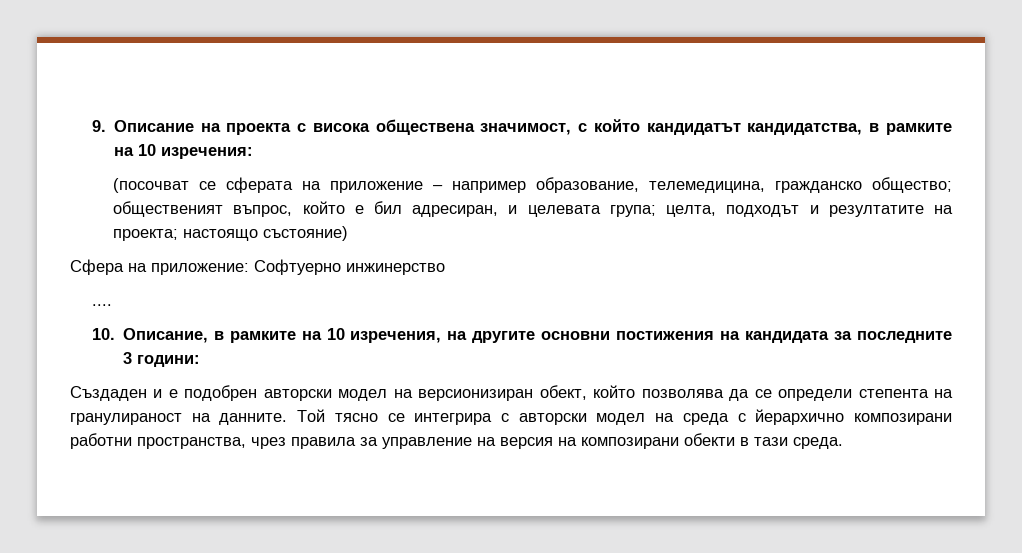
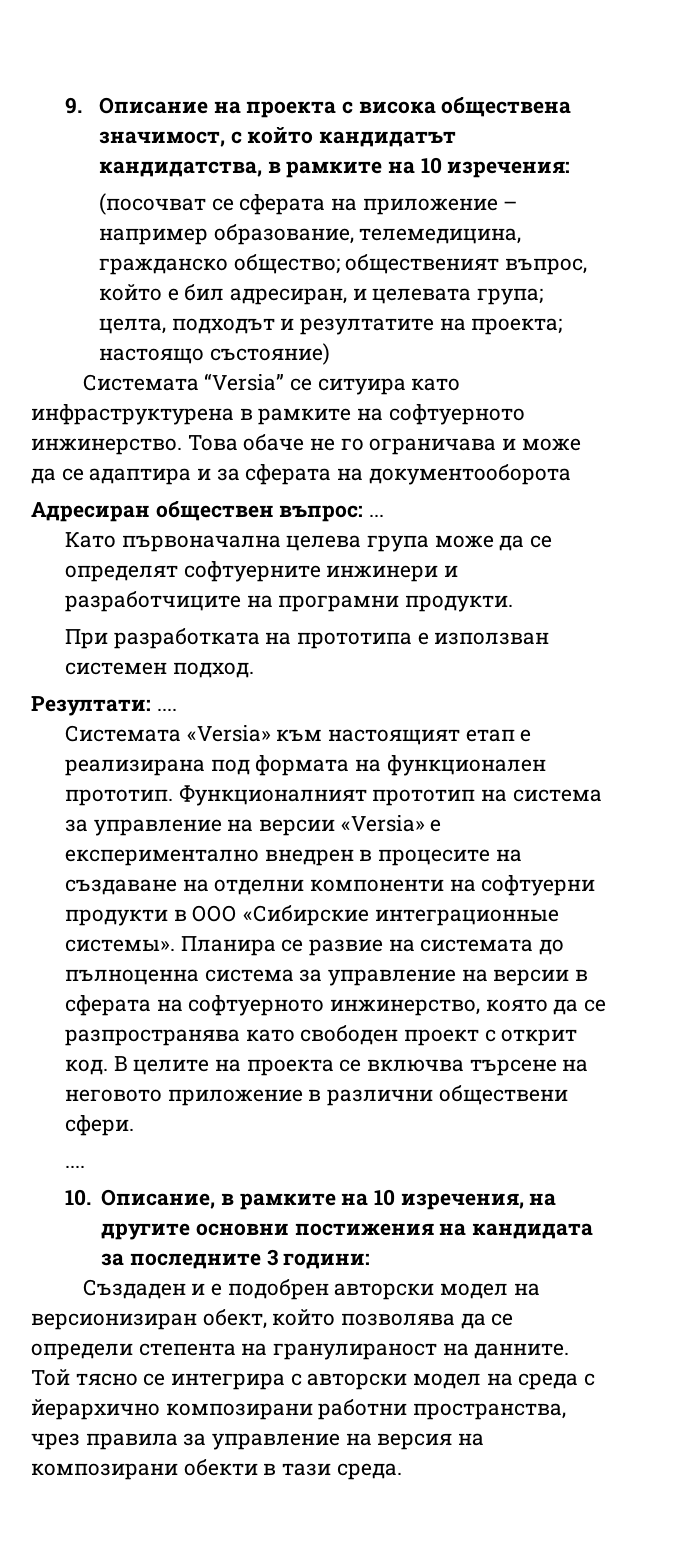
- Сфера на приложение: Софтуерно инжинерство
+ Системата “Versia” се ситуира като инфраструктурена в рамките на софтуерното инжинерство. Това обаче не го ограничава и може да се адаптира и за сферата на документооборота
+ Адресиран обществен въпрос: ...
+ Като първоначална целева група може да се определят софтуерните инжинери и разработчиците на програмни продукти.
+ При разработката на прототипа е използван системен подход.
+ Резултати: ....
+ Системата «Versia» към настоящият етап е реализирана под формата на функционален прототип. Функционалният прототип на система за управление на версии «Versia» е експериментално внедрен в процесите на създаване на отделни компоненти на софтуерни продукти в ООО «Сибирские интеграционные системы». Планира се развие на системата до пълноценна система за управление на версии в сферата на софтуерното инжинерство, която да се разпространява като свободен проект с открит код. В целите на проекта се включва търсене на неговото приложение в различни обществени сфери.

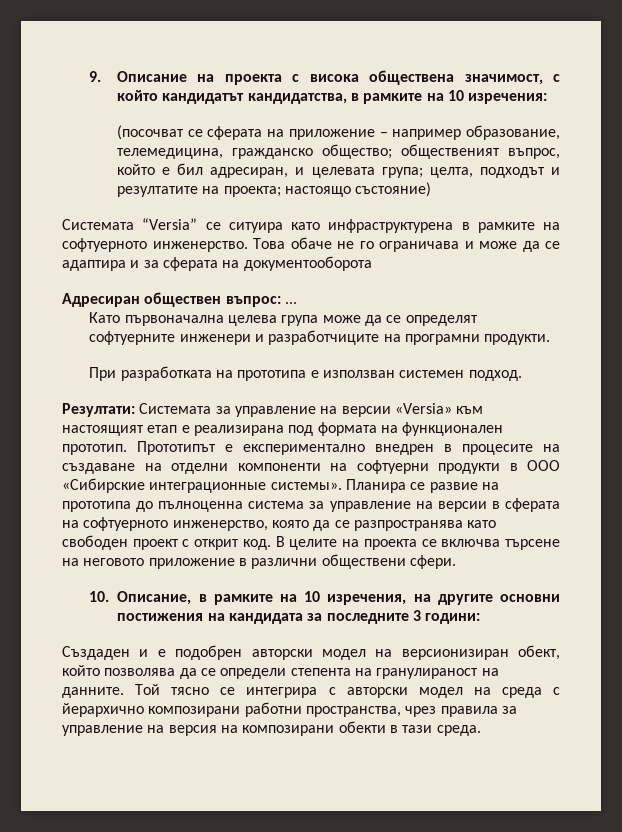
- Системата “Versia” се ситуира като инфраструктурена в рамките на софтуерното инжинерство.
+ Системата “Versia” се ситуира като инфраструктурена в рамките на софтуерното инженерство.
- Като първоначална целева група може да се определят софтуерните инжинери и разработчиците на програмни продукти.
+ Като първоначална целева група може да се определят софтуерните инженери и разработчиците на програмни продукти.
- Резултати: ....
- Системата «Versia» към настоящият етап е реализирана под формата на функционален прототип.
+ Резултати: Системата за управление на версии «Versia» към настоящият етап е реализирана под формата на функционален прототип.
- Функционалният прототип на система за управление на версии «Versia» е експериментално внедрен в процесите на създаване на отделни компоненти на софтуерни продукти в ООО «Сибирские интеграционные системы».
+ Прототипът е експериментално внедрен в процесите на създаване на отделни компоненти на софтуерни продукти в ООО «Сибирские интеграционные системы».
- Планира се развие на системата до пълноценна система за управление на версии в сферата на софтуерното инжинерство, която да се разпространява като свободен проект с открит код.
+ Планира се развие на прототипа до пълноценна система за управление на версии в сферата на софтуерното инженерство, която да се разпространява като свободен проект с открит код.
  В целите на проекта се включва търсене на неговото приложение в различни обществени сфери.
- ....

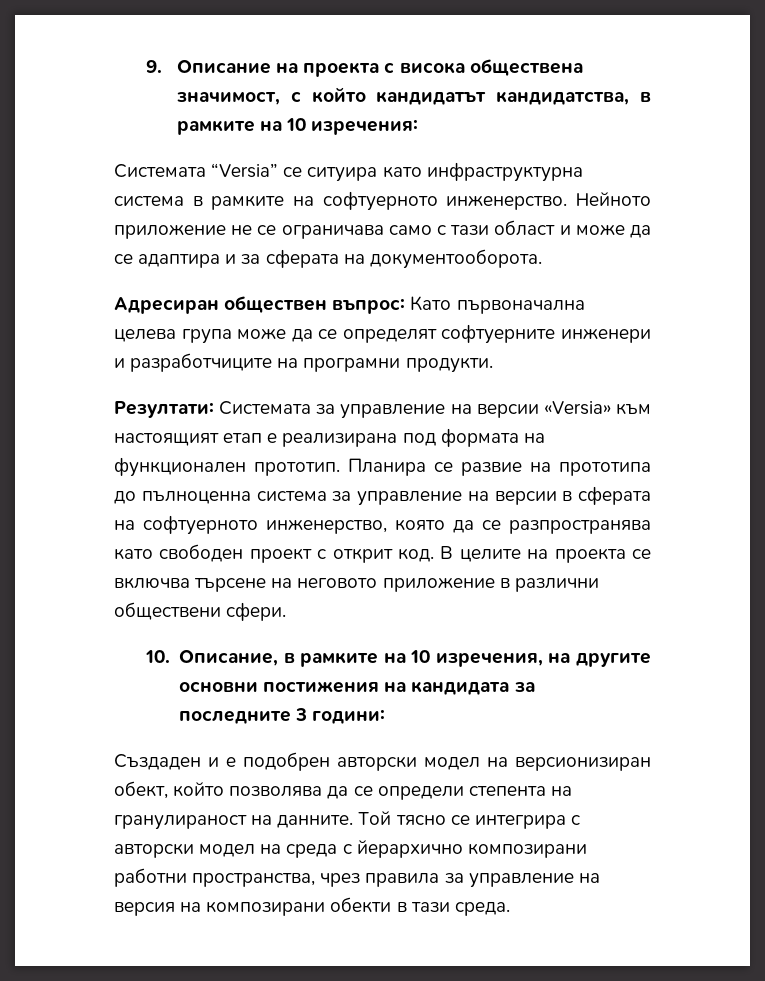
- (посочват се сферата на приложение – например образование, телемедицина, гражданско общество; общественият въпрос, който е бил адресиран, и целевата група; целта, подходът и резултатите на проекта; настоящо състояние)
- Системата “Versia” се ситуира като инфраструктурена в рамките на софтуерното инженерство.
+ Системата “Versia” се ситуира като инфраструктурна система в рамките на софтуерното инженерство.
- Това обаче не го ограничава и може да се адаптира и за сферата на документооборота
+ Нейното приложение не се ограничава само с тази област и може да се адаптира и за сферата на документооборота.
- Адресиран обществен въпрос: ...
- Като първоначална целева група може да се определят софтуерните инженери и разработчиците на програмни продукти.
+ Адресиран обществен въпрос: Като първоначална целева група може да се определят софтуерните инженери и разработчиците на програмни продукти.
- При разработката на прототипа е използван системен подход.
- Прототипът е експериментално внедрен в процесите на създаване на отделни компоненти на софтуерни продукти в ООО «Сибирские интеграционные системы».

